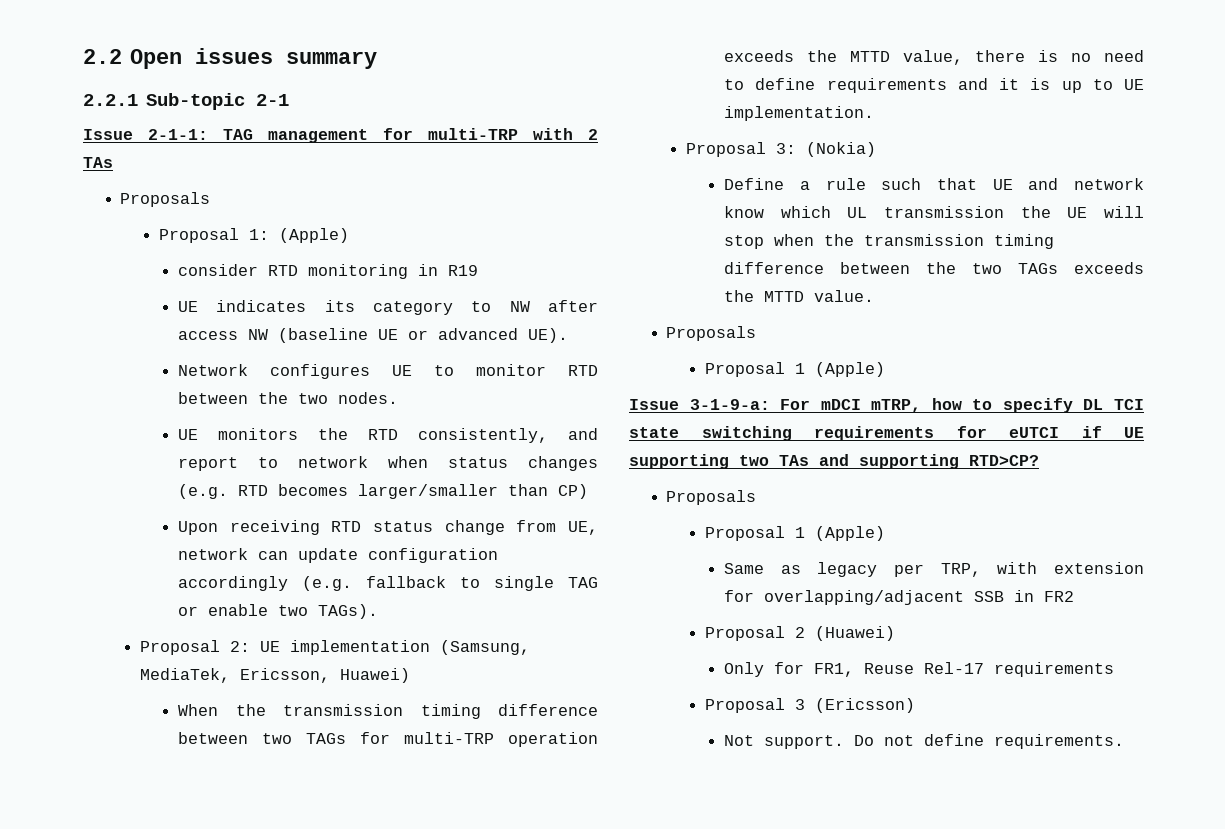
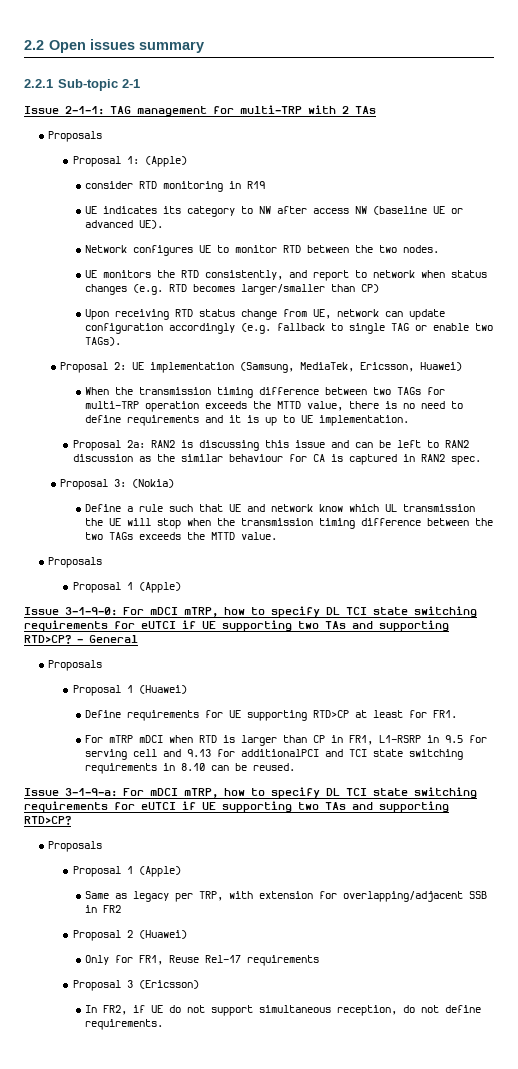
+ Proposal 2a: RAN2 is discussing this issue and can be left to RAN2 discussion as the similar behaviour for CA is captured in RAN2 spec.
+ Issue 3-1-9-0: For mDCI mTRP, how to specify DL TCI state switching requirements for eUTCI if UE supporting two TAs and supporting RTD>CP? – General
+ Proposals
+ Proposal 1 (Huawei)
+ Define requirements for UE supporting RTD>CP at least for FR1.
+ For mTRP mDCI when RTD is larger than CP in FR1, L1-RSRP in 9.5 for serving cell and 9.13 for additionalPCI and TCI state switching requirements in 8.10 can be reused.
- Not support. Do not define requirements.
+ In FR2, if UE do not support simultaneous reception, do not define requirements.

